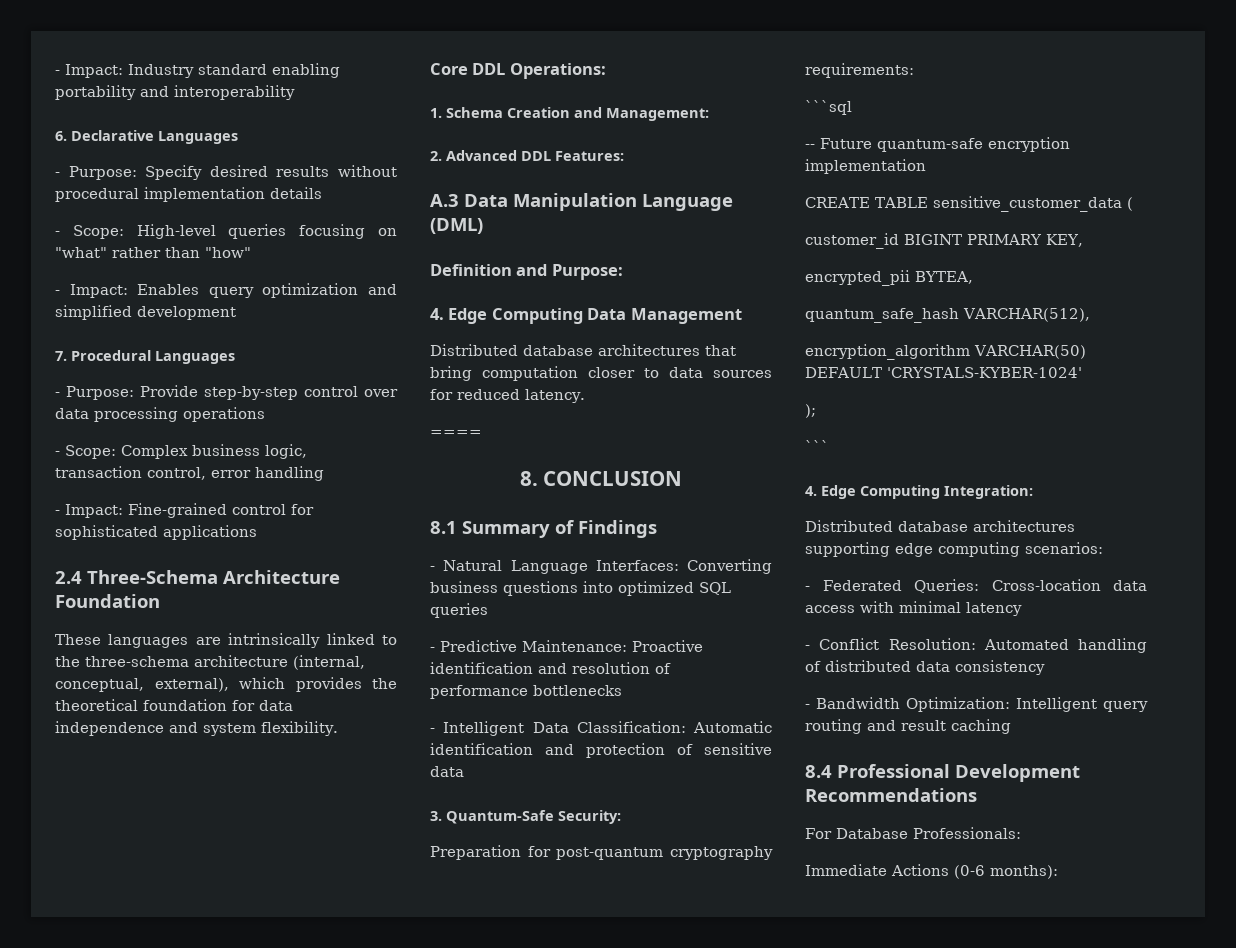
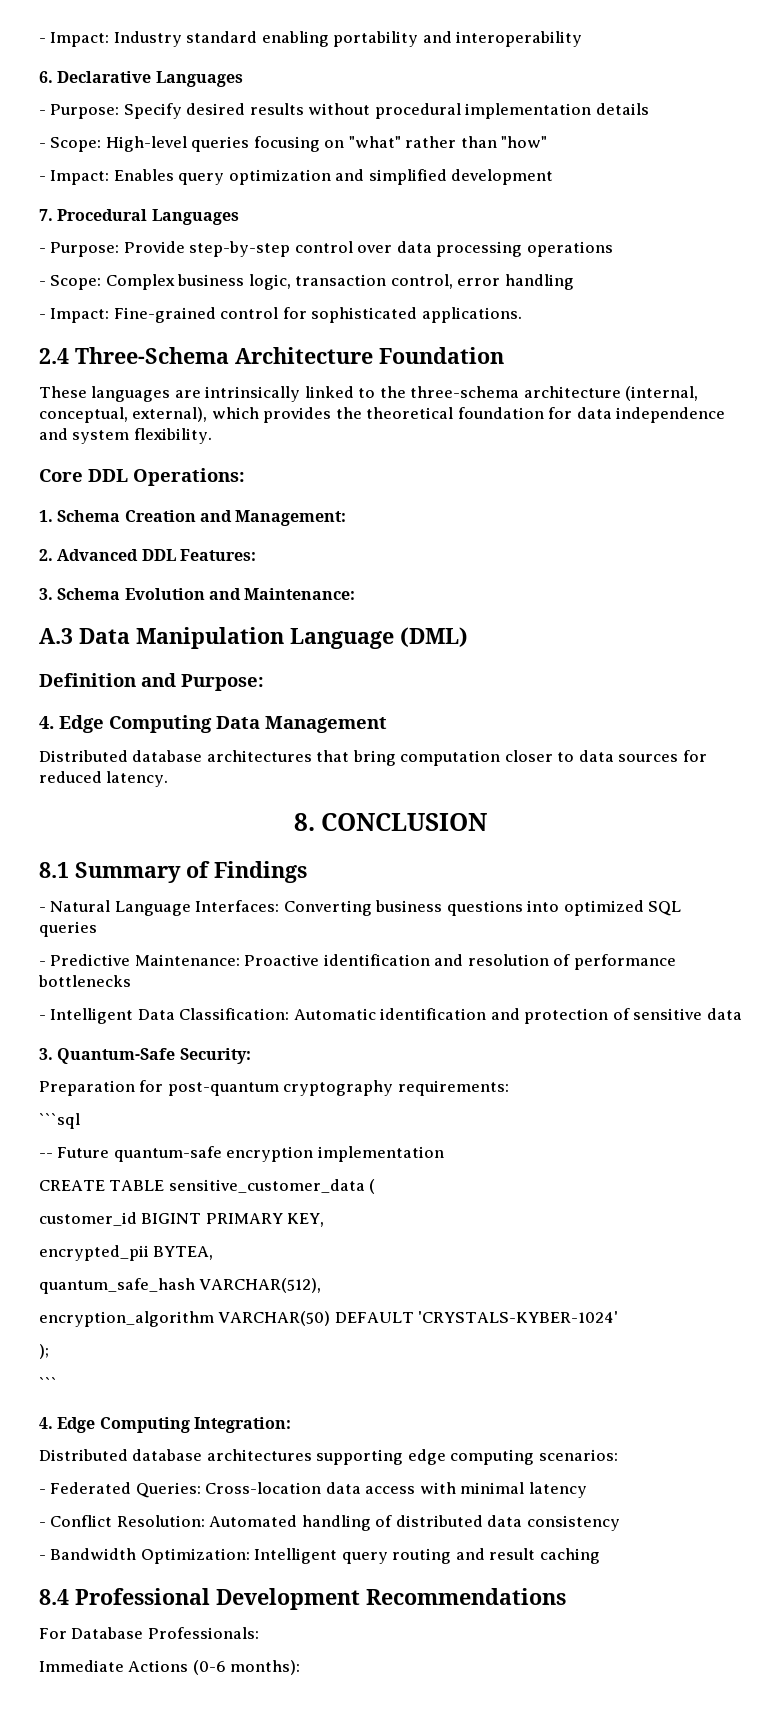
- - Impact: Fine-grained control for sophisticated applications
+ - Impact: Fine-grained control for sophisticated applications.
+ 3. Schema Evolution and Maintenance:
- ====

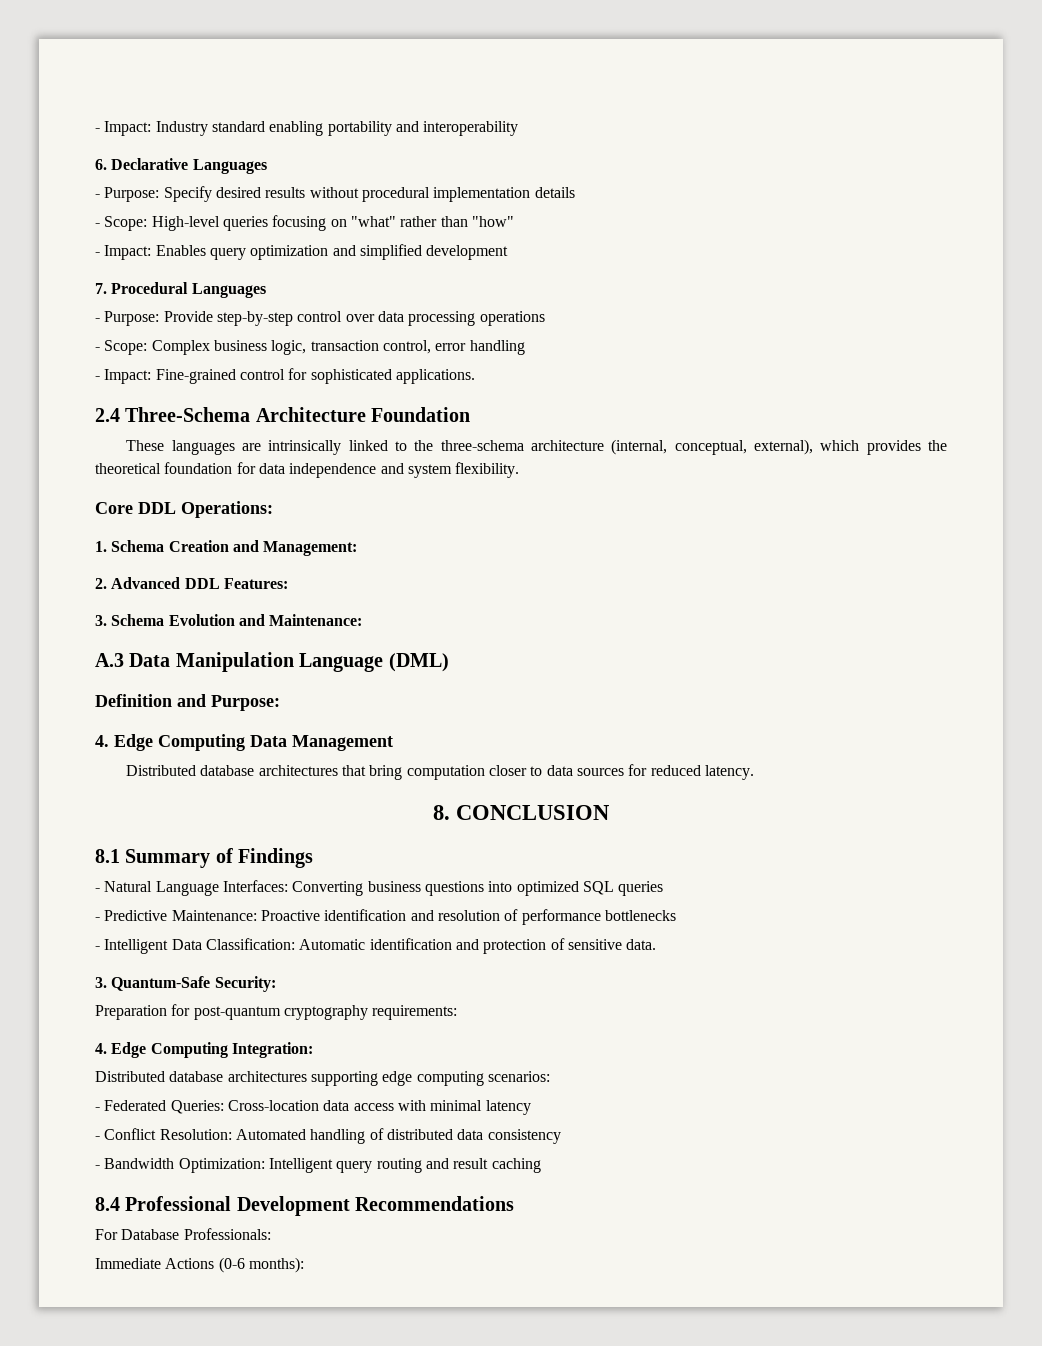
- - Intelligent Data Classification: Automatic identification and protection of sensitive data
+ - Intelligent Data Classification: Automatic identification and protection of sensitive data.
- ```sql
- -- Future quantum-safe encryption implementation
- CREATE TABLE sensitive_customer_data (
- customer_id BIGINT PRIMARY KEY,
- encrypted_pii BYTEA,
- quantum_safe_hash VARCHAR(512),
- encryption_algorithm VARCHAR(50) DEFAULT 'CRYSTALS-KYBER-1024'
- );
- ```

